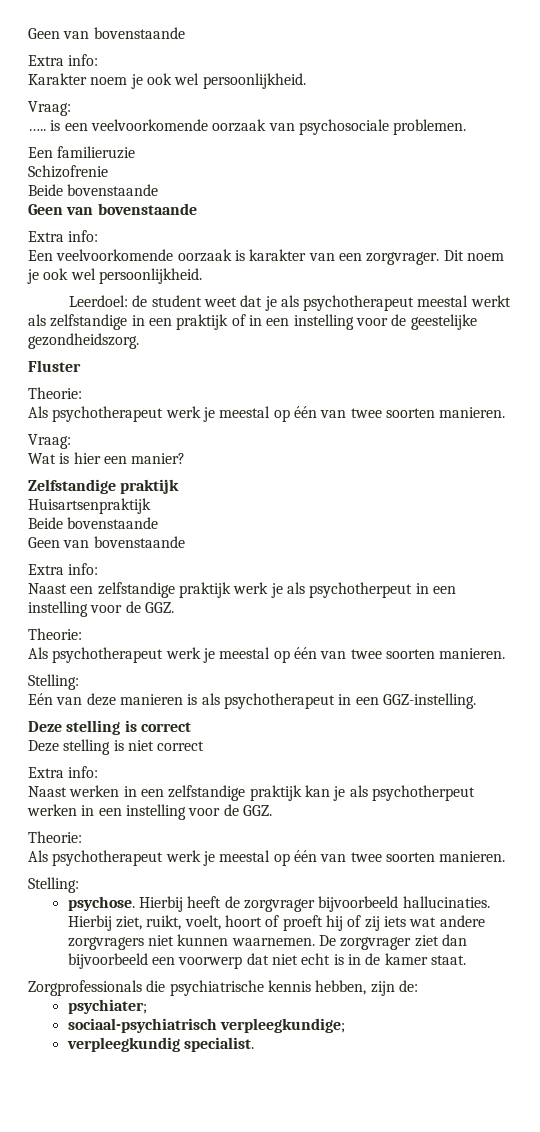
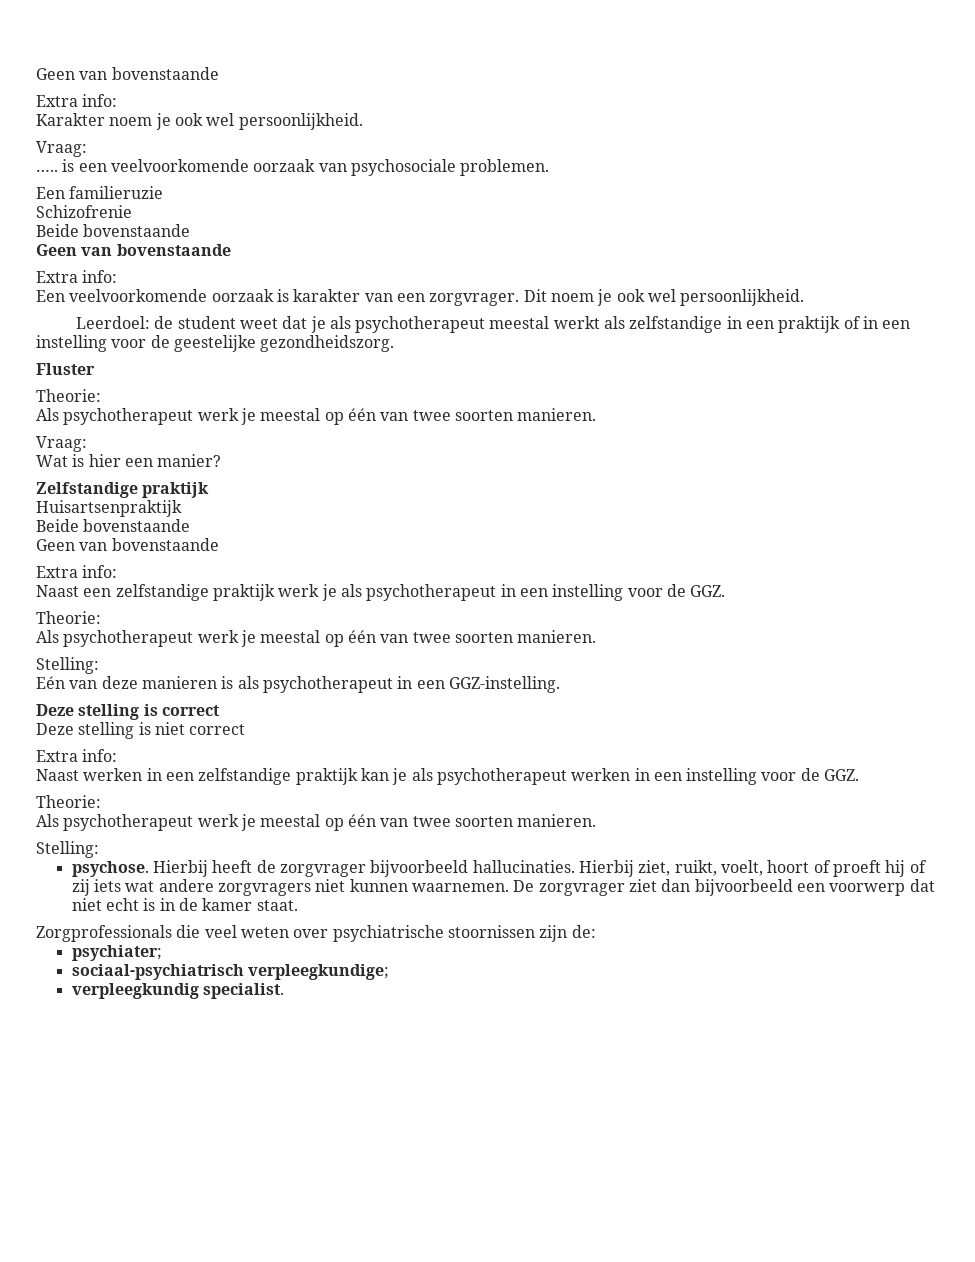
- Naast een zelfstandige praktijk werk je als psychotherpeut in een instelling voor de GGZ.
+ Naast een zelfstandige praktijk werk je als psychotherapeut in een instelling voor de GGZ.
- Naast werken in een zelfstandige praktijk kan je als psychotherpeut werken in een instelling voor de GGZ.
+ Naast werken in een zelfstandige praktijk kan je als psychotherapeut werken in een instelling voor de GGZ.
- Zorgprofessionals die psychiatrische kennis hebben, zijn de:
+ Zorgprofessionals die veel weten over psychiatrische stoornissen zijn de:

